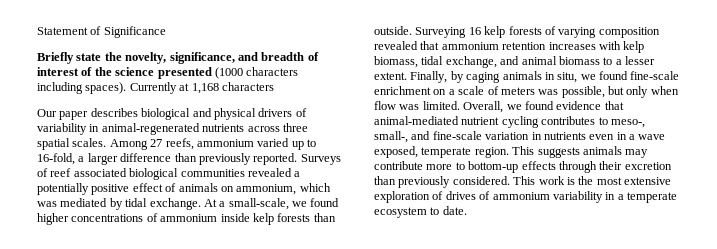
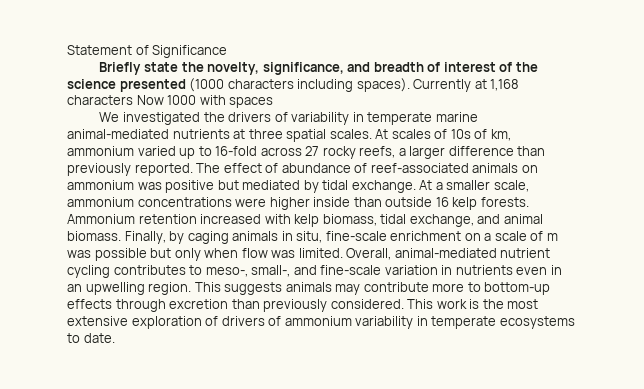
- Currently at 1,168 characters
- Our paper describes biological and physical drivers of variability in animal-regenerated nutrients across three spatial scales. Among 27 reefs, ammonium varied up to 16-fold, a larger difference than previously reported.
+ Currently at 1,168 characters Now 1000 with spaces
+ We investigated the drivers of variability in temperate marine animal-mediated nutrients at three spatial scales. At scales of 10s of km, ammonium varied up to 16-fold across 27 rocky reefs, a larger difference than previously reported.
- Surveys of reef associated biological communities revealed a potentially positive effect of animals on ammonium, which was mediated by tidal exchange.
+ The effect of abundance of reef-associated animals on ammonium was positive but mediated by tidal exchange.
- At a small-scale, we found higher concentrations of ammonium inside kelp forests than outside. Surveying 16 kelp forests of varying composition revealed that ammonium retention increases with kelp biomass, tidal exchange, and animal biomass to a lesser extent.
+ At a smaller scale, ammonium concentrations were higher inside than outside 16 kelp forests. Ammonium retention increased with kelp biomass, tidal exchange, and animal biomass.
- Finally, by caging animals in situ, we found fine-scale enrichment on a scale of meters was possible, but only when flow was limited.
+ Finally, by caging animals in situ, fine-scale enrichment on a scale of m was possible but only when flow was limited.
- Overall, we found evidence that animal-mediated nutrient cycling contributes to meso-, small-, and fine-scale variation in nutrients even in a wave exposed, temperate region.
+ Overall, animal-mediated nutrient cycling contributes to meso-, small-, and fine-scale variation in nutrients even in an upwelling region.
- This suggests animals may contribute more to bottom-up effects through their excretion than previously considered.
+ This suggests animals may contribute more to bottom-up effects through excretion than previously considered.
- This work is the most extensive exploration of drives of ammonium variability in a temperate ecosystem to date.
+ This work is the most extensive exploration of drivers of ammonium variability in temperate ecosystems to date.

